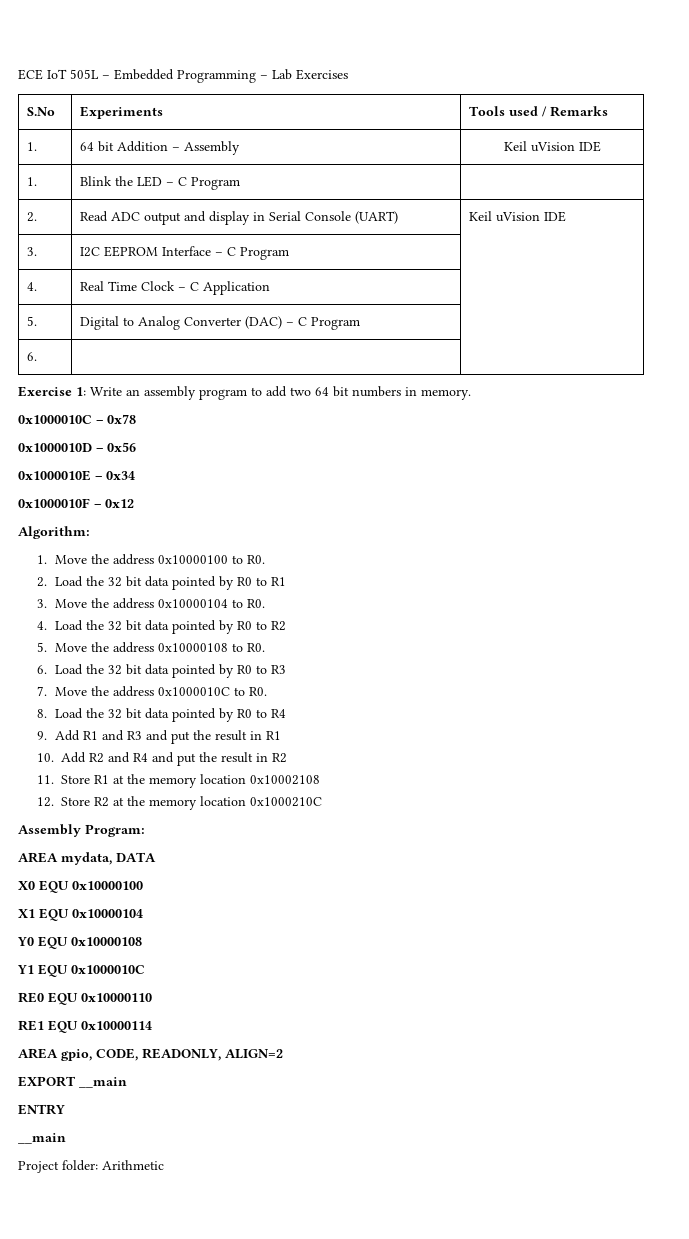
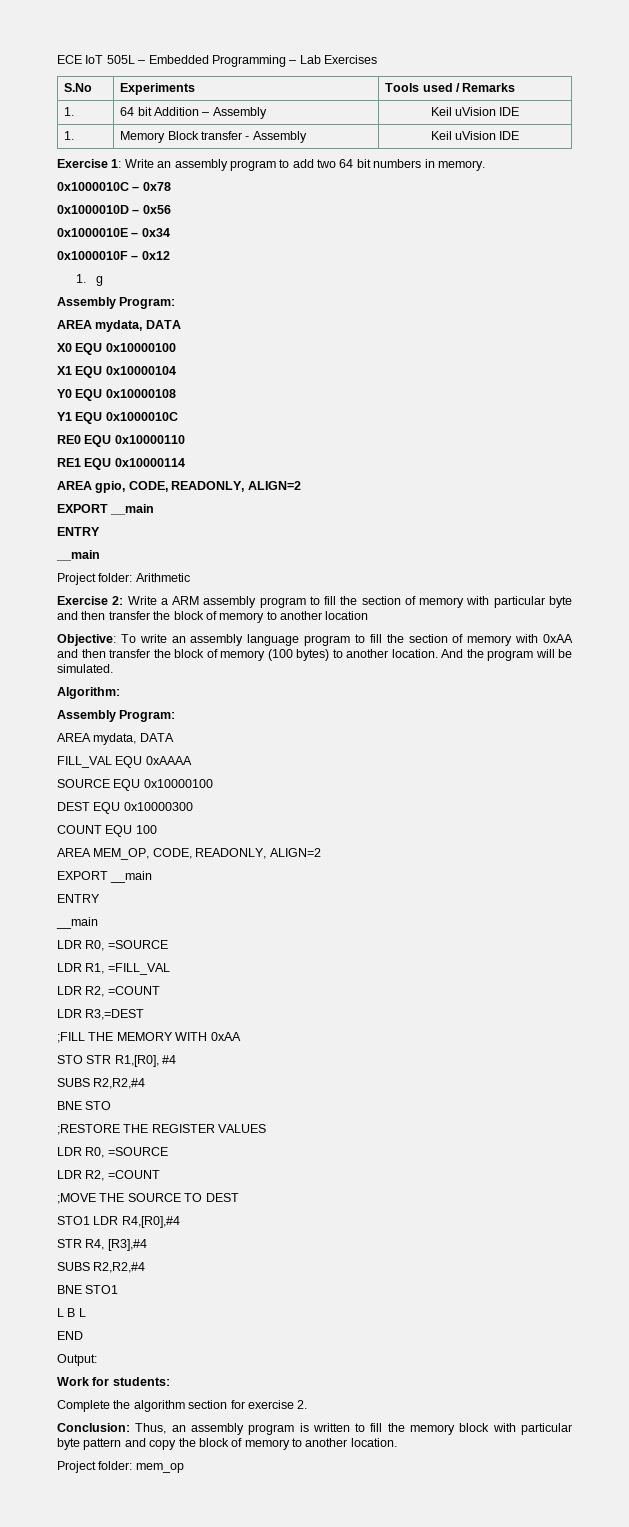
- 1. | Blink the LED – C Program |
- 2. | Read ADC output and display in Serial Console (UART) | Keil uVision IDE
- 3. | I2C EEPROM Interface – C Program |
- 4. | Real Time Clock – C Application |
- 5. | Digital to Analog Converter (DAC) – C Program |
- 6. | |
+ 1. | Memory Block transfer - Assembly | Keil uVision IDE
- Algorithm:
- 1. Move the address 0x10000100 to R0.
- 2. Load the 32 bit data pointed by R0 to R1
- 3. Move the address 0x10000104 to R0.
- 4. Load the 32 bit data pointed by R0 to R2
- 5. Move the address 0x10000108 to R0.
- 6. Load the 32 bit data pointed by R0 to R3
- 7. Move the address 0x1000010C to R0.
- 8. Load the 32 bit data pointed by R0 to R4
- 9. Add R1 and R3 and put the result in R1
- 10. Add R2 and R4 and put the result in R2
- 11. Store R1 at the memory location 0x10002108
- 12. Store R2 at the memory location 0x1000210C
+ 1. g
+ Exercise 2: Write a ARM assembly program to fill the section of memory with particular byte and then transfer the block of memory to another location
+ Objective: To write an assembly language program to fill the section of memory with 0xAA and then transfer the block of memory (100 bytes) to another location. And the program will be simulated.
+ Algorithm:
+ Assembly Program:
+ AREA mydata, DATA
+ FILL_VAL EQU 0xAAAA
+ SOURCE EQU 0x10000100
+ DEST EQU 0x10000300
+ COUNT EQU 100
+ AREA MEM_OP, CODE, READONLY, ALIGN=2
+ EXPORT __main
+ ENTRY
+ __main
+ LDR R0, =SOURCE
+ LDR R1, =FILL_VAL
+ LDR R2, =COUNT
+ LDR R3,=DEST
+ ;FILL THE MEMORY WITH 0xAA
+ STO STR R1,[R0], #4
+ SUBS R2,R2,#4
+ BNE STO
+ ;RESTORE THE REGISTER VALUES
+ LDR R0, =SOURCE
+ LDR R2, =COUNT
+ ;MOVE THE SOURCE TO DEST
+ STO1 LDR R4,[R0],#4
+ STR R4, [R3],#4
+ SUBS R2,R2,#4
+ BNE STO1
+ L B L
+ END
+ Output:
+ Work for students:
+ Complete the algorithm section for exercise 2.
+ Conclusion: Thus, an assembly program is written to fill the memory block with particular byte pattern and copy the block of memory to another location.
+ Project folder: mem_op

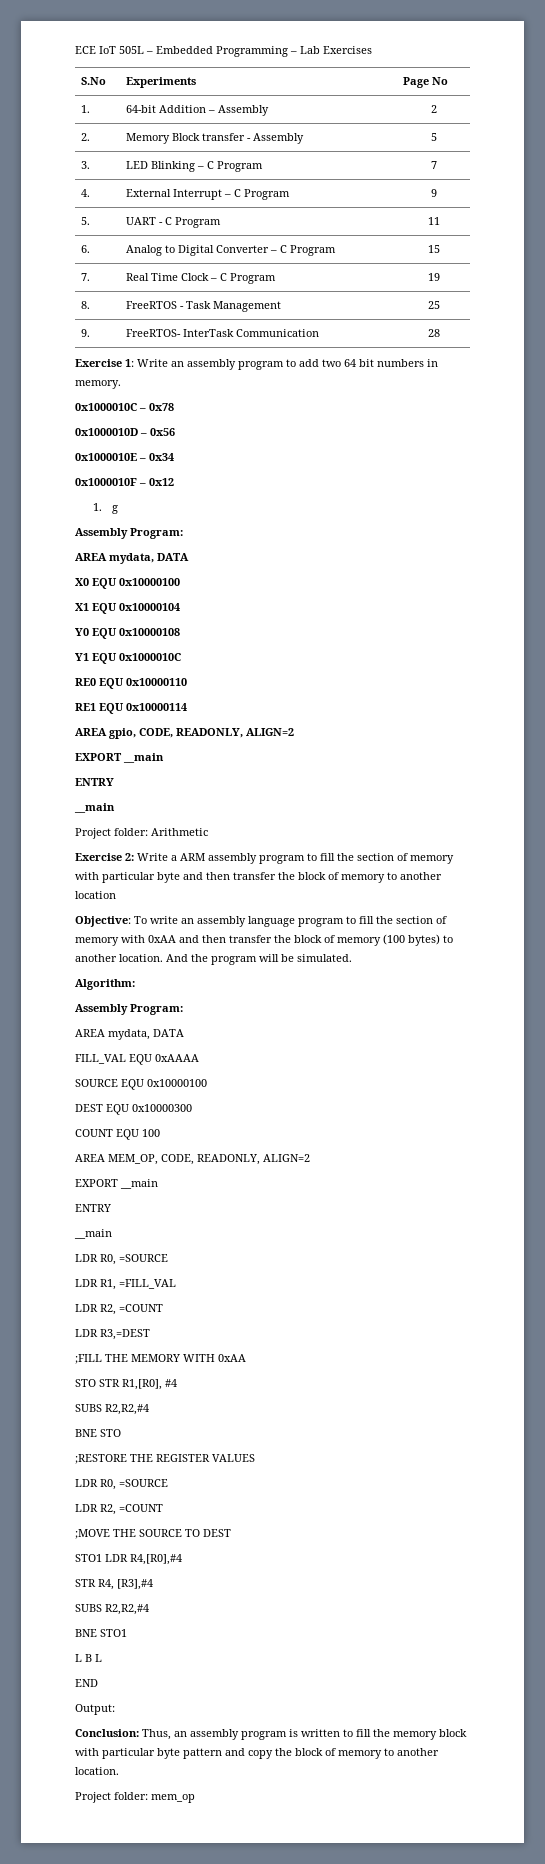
- S.No | Experiments | Tools used / Remarks
- 1. | 64 bit Addition – Assembly | Keil uVision IDE
- 1. | Memory Block transfer - Assembly | Keil uVision IDE
+ S.No | Experiments | Page No
+ 1. | 64-bit Addition – Assembly | 2
+ 2. | Memory Block transfer - Assembly | 5
+ 3. | LED Blinking – C Program | 7
+ 4. | External Interrupt – C Program | 9
+ 5. | UART - C Program | 11
+ 6. | Analog to Digital Converter – C Program | 15
+ 7. | Real Time Clock – C Program | 19
+ 8. | FreeRTOS - Task Management | 25
+ 9. | FreeRTOS- InterTask Communication | 28
- Work for students:
- Complete the algorithm section for exercise 2.

